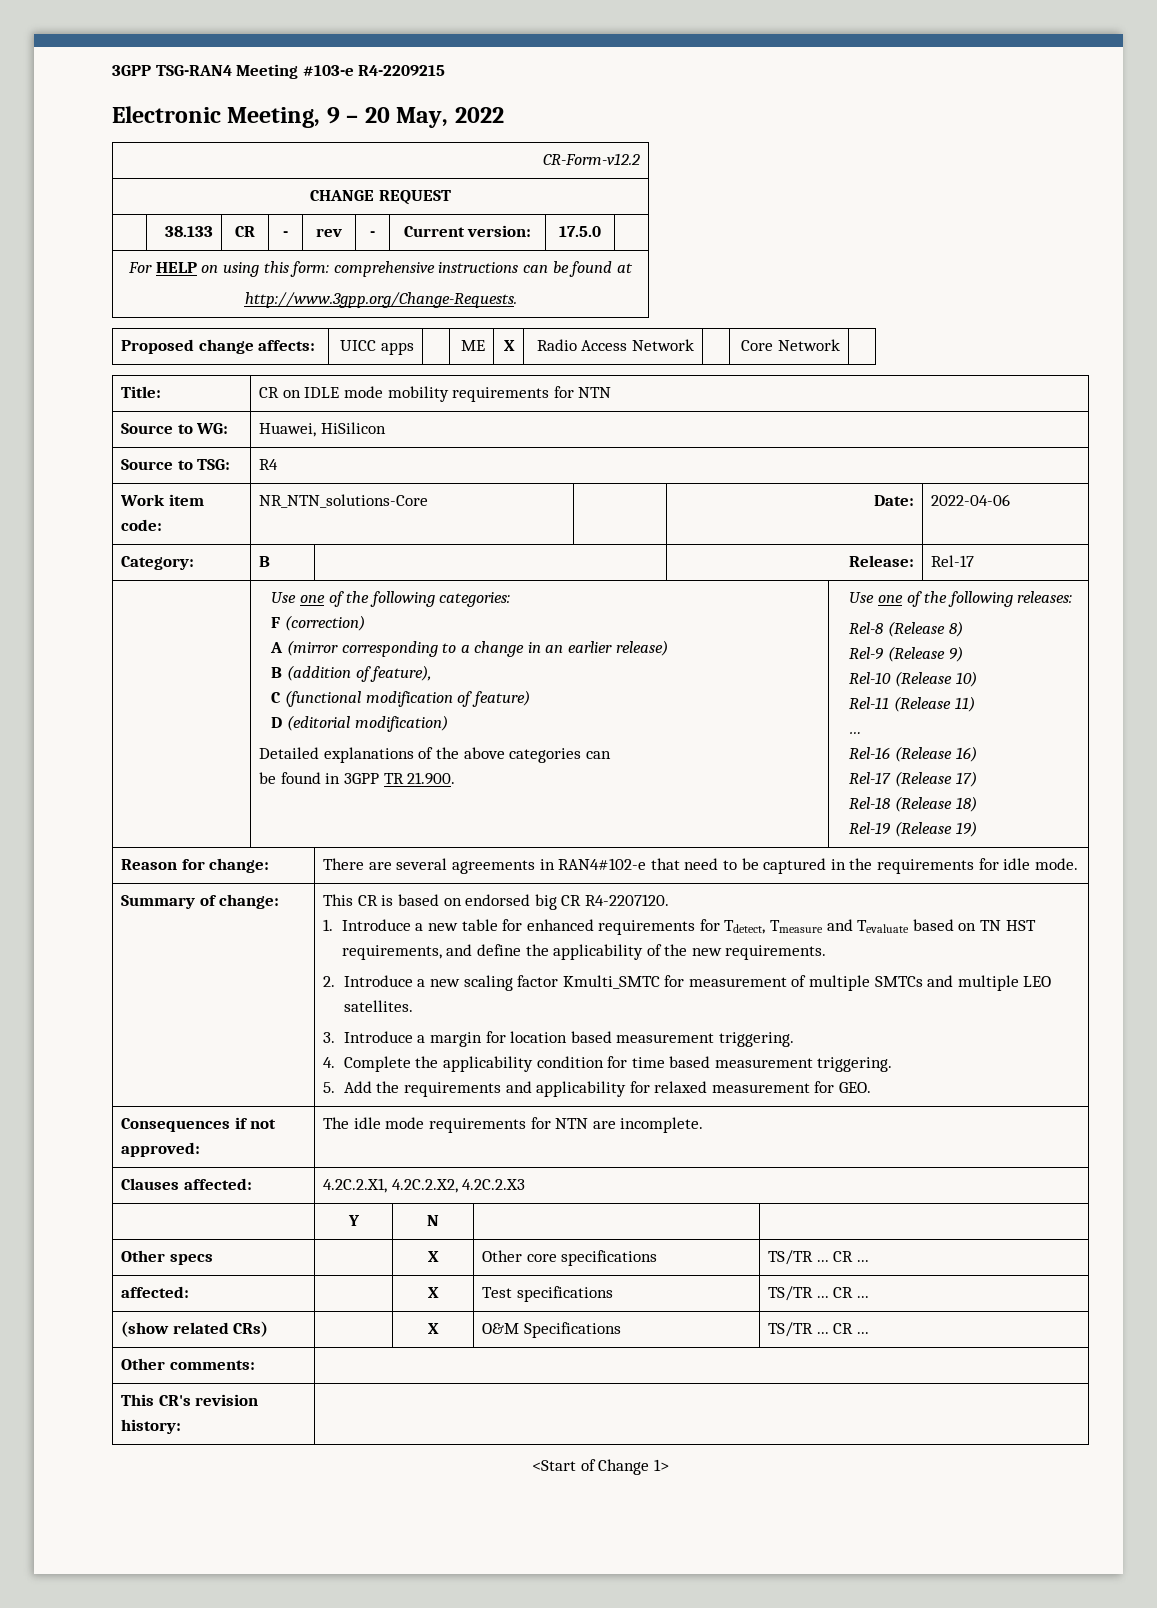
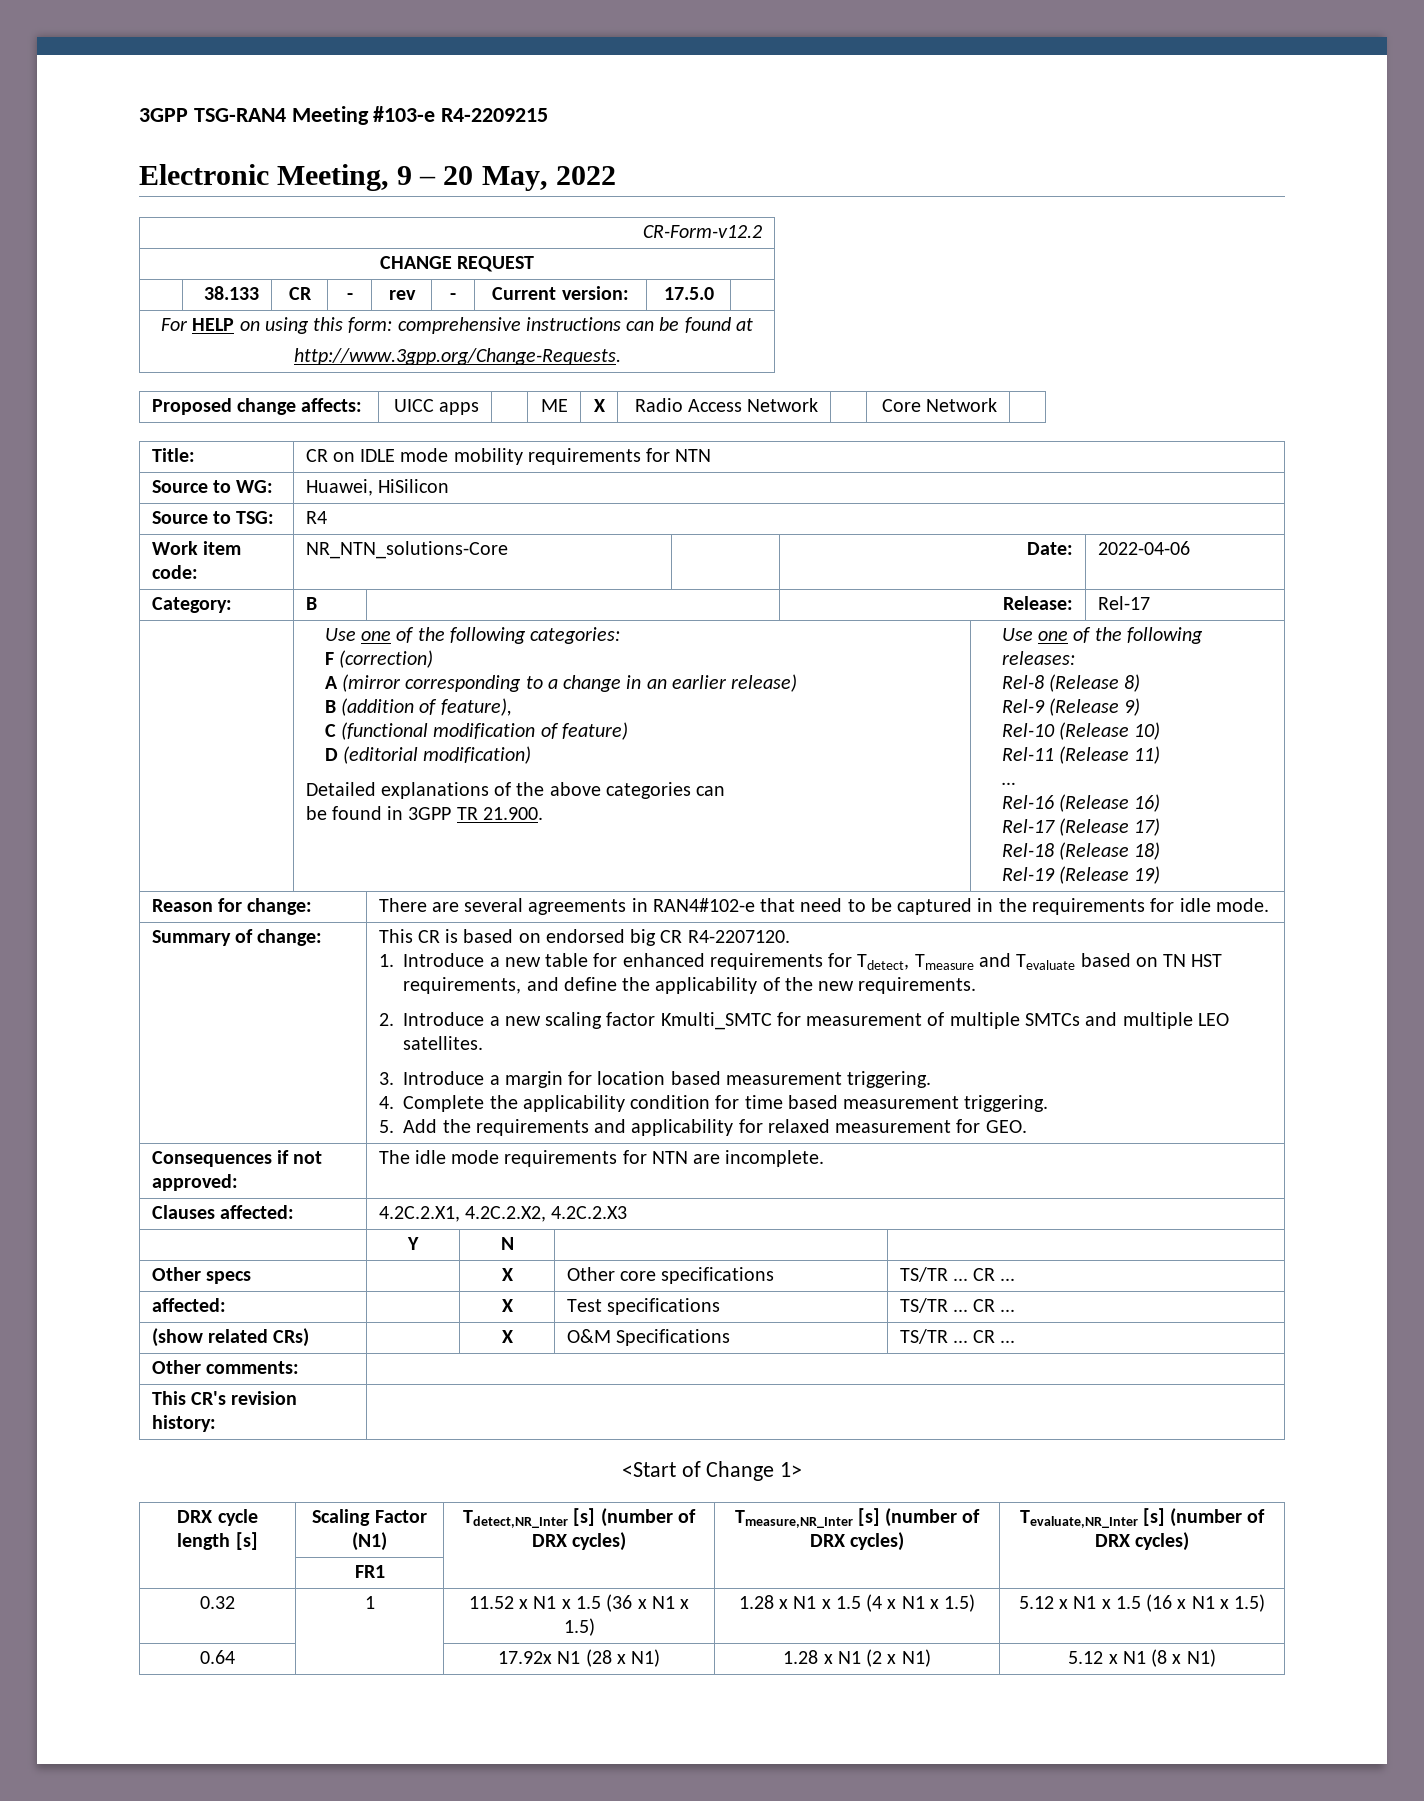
+ DRX cycle length [s] | Scaling Factor (N1) | Tdetect,NR_Inter [s] (number of DRX cycles) | Tmeasure,NR_Inter [s] (number of DRX cycles) | Tevaluate,NR_Inter [s] (number of DRX cycles)
+ | FR1 | | |
+ 0.32 | 1 | 11.52 x N1 x 1.5 (36 x N1 x 1.5) | 1.28 x N1 x 1.5 (4 x N1 x 1.5) | 5.12 x N1 x 1.5 (16 x N1 x 1.5)
+ 0.64 | | 17.92x N1 (28 x N1) | 1.28 x N1 (2 x N1) | 5.12 x N1 (8 x N1)

